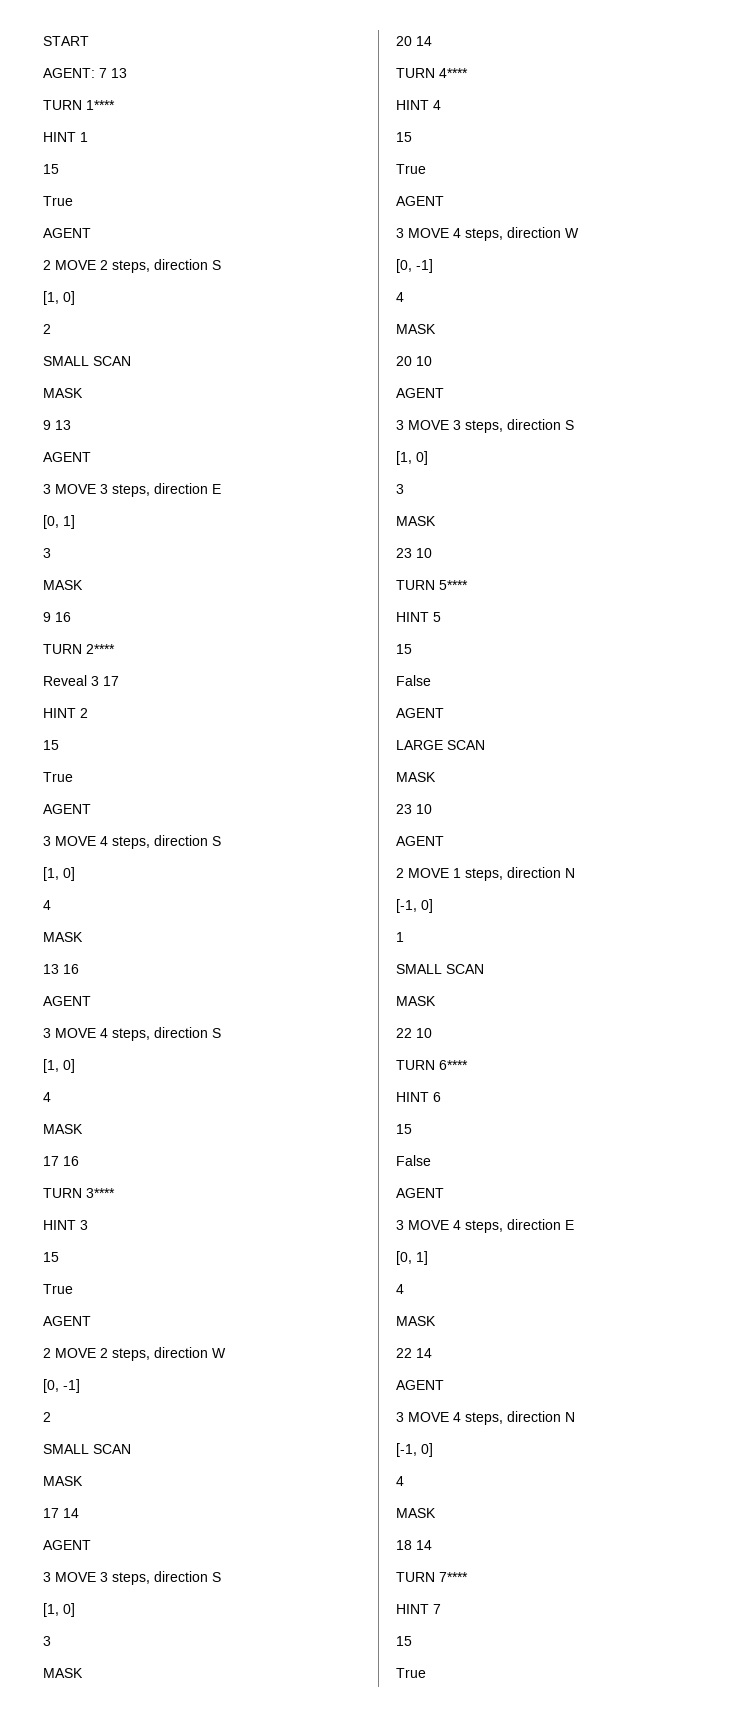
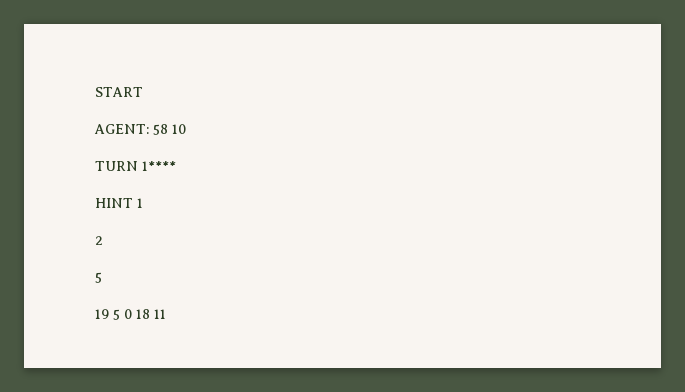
- AGENT: 7 13
+ AGENT: 58 10
  HINT 1
- 15
- True
- AGENT
- 2 MOVE 2 steps, direction S
- [1, 0]
  2
- SMALL SCAN
- MASK
- 9 13
- AGENT
- 3 MOVE 3 steps, direction E
- [0, 1]
- 3
- MASK
- 9 16
- TURN 2****
- Reveal 3 17
- HINT 2
- 15
- True
- AGENT
- 3 MOVE 4 steps, direction S
- [1, 0]
- 4
- MASK
- 13 16
- AGENT
- 3 MOVE 4 steps, direction S
- [1, 0]
- 4
- MASK
- 17 16
- TURN 3****
- HINT 3
- 15
- True
- AGENT
- 2 MOVE 2 steps, direction W
- [0, -1]
- 2
- SMALL SCAN
- MASK
- 17 14
- AGENT
- 3 MOVE 3 steps, direction S
- [1, 0]
- 3
- MASK
- 20 14
- TURN 4****
- HINT 4
- 15
- True
- AGENT
- 3 MOVE 4 steps, direction W
- [0, -1]
- 4
- MASK
- 20 10
- AGENT
- 3 MOVE 3 steps, direction S
- [1, 0]
- 3
- MASK
- 23 10
- TURN 5****
- HINT 5
- 15
- False
- AGENT
- LARGE SCAN
- MASK
- 23 10
- AGENT
- 2 MOVE 1 steps, direction N
- [-1, 0]
- 1
- SMALL SCAN
- MASK
- 22 10
- TURN 6****
- HINT 6
- 15
- False
- AGENT
- 3 MOVE 4 steps, direction E
- [0, 1]
- 4
- MASK
- 22 14
- AGENT
- 3 MOVE 4 steps, direction N
- [-1, 0]
- 4
- MASK
- 18 14
- TURN 7****
- HINT 7
- 15
- True
+ 5
+ 19 5 0 18 11

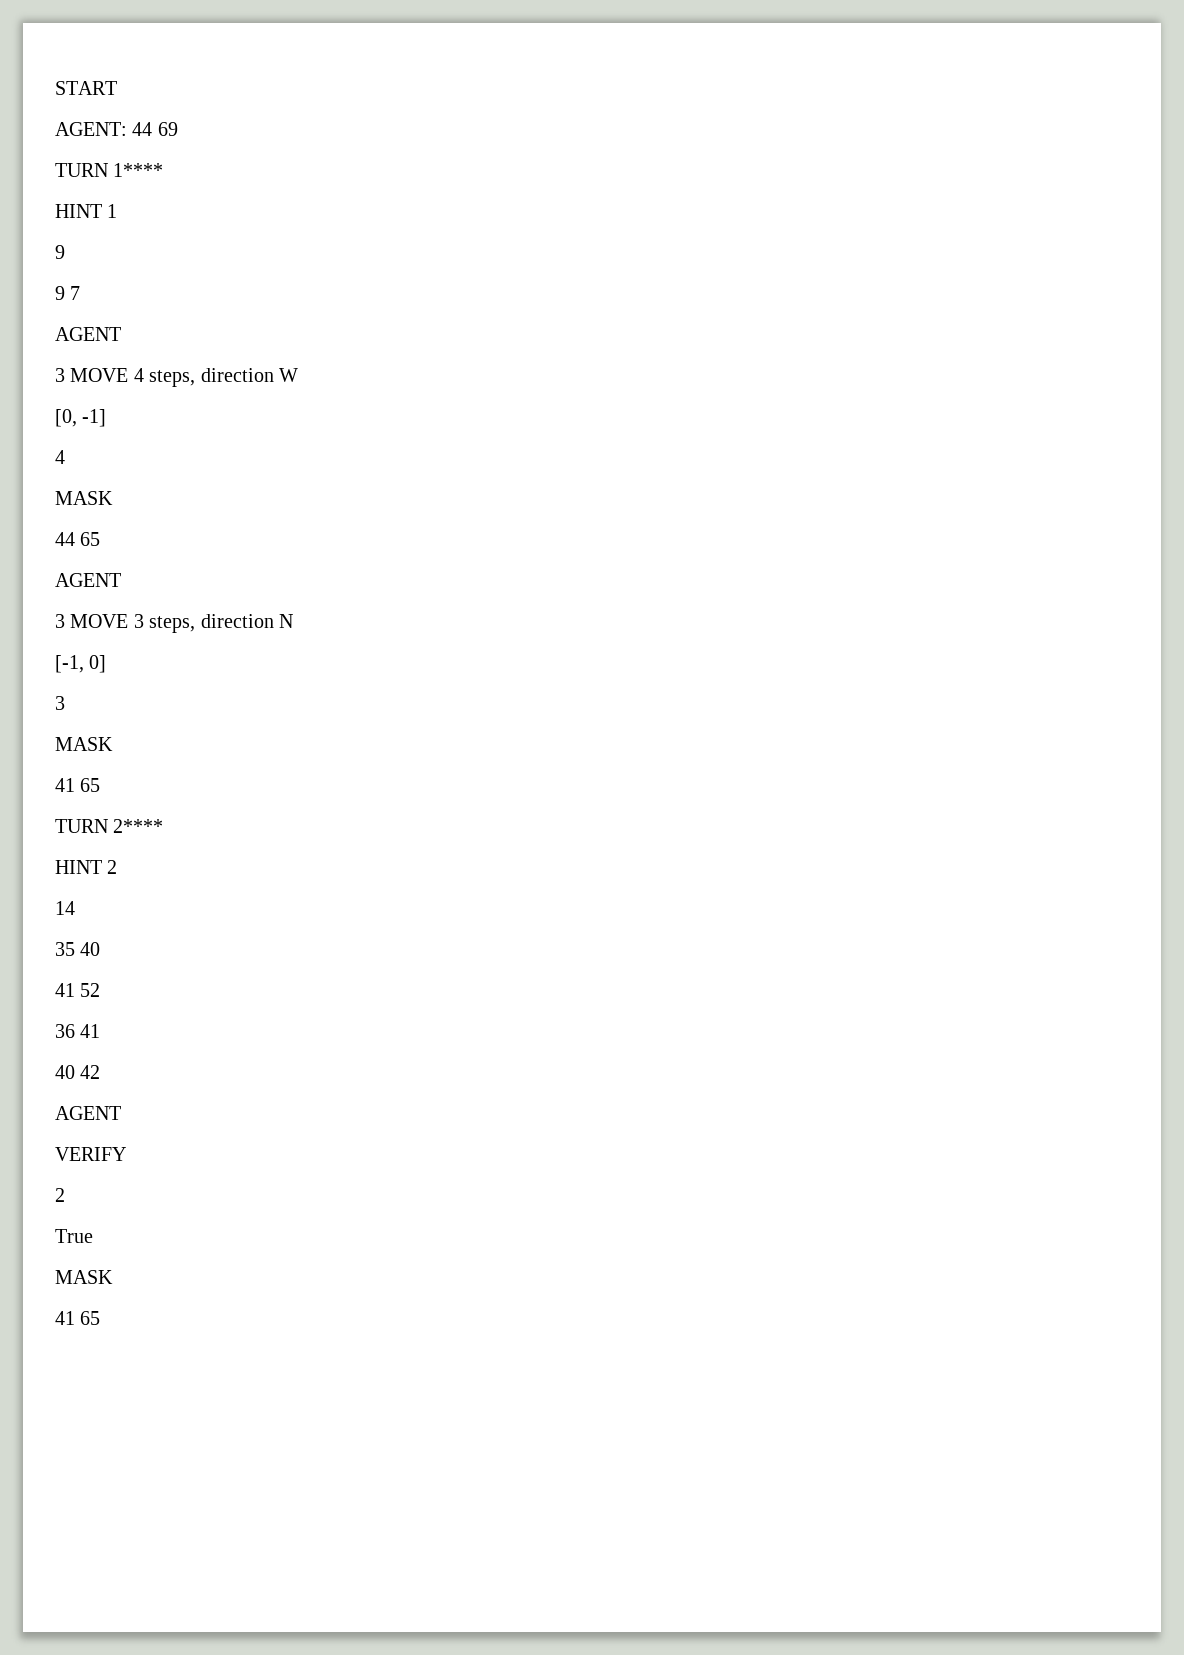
- AGENT: 58 10
+ AGENT: 44 69
  HINT 1
+ 9
+ 9 7
+ AGENT
+ 3 MOVE 4 steps, direction W
+ [0, -1]
+ 4
+ MASK
+ 44 65
+ AGENT
+ 3 MOVE 3 steps, direction N
+ [-1, 0]
+ 3
+ MASK
+ 41 65
+ TURN 2****
+ HINT 2
+ 14
+ 35 40
+ 41 52
+ 36 41
+ 40 42
+ AGENT
+ VERIFY
  2
- 5
- 19 5 0 18 11
+ True
+ MASK
+ 41 65

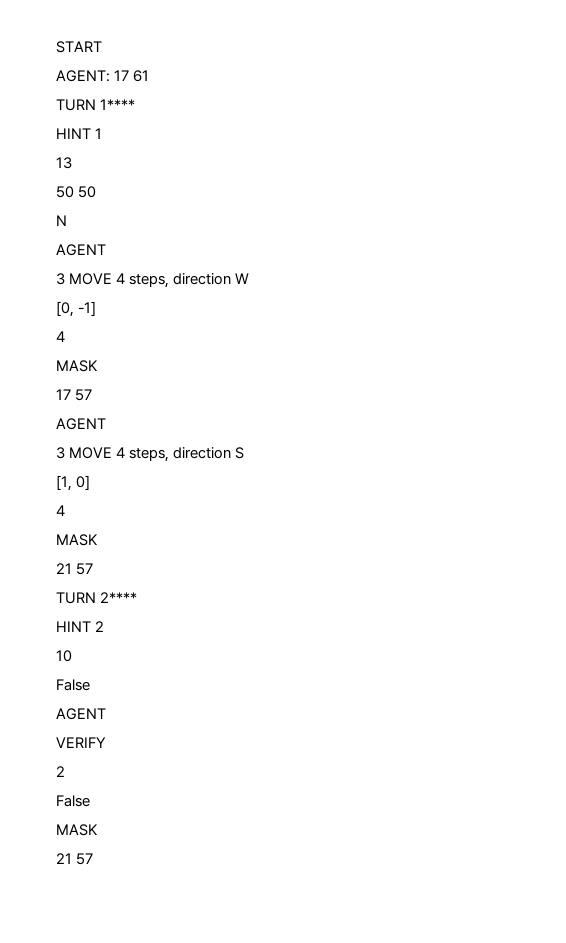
- AGENT: 44 69
+ AGENT: 17 61
  HINT 1
- 9
- 9 7
+ 13
+ 50 50
+ N
- 44 65
+ 17 57
  AGENT
- 3 MOVE 3 steps, direction N
- [-1, 0]
- 3
+ 3 MOVE 4 steps, direction S
+ [1, 0]
+ 4
  MASK
- 41 65
+ 21 57
- 14
- 35 40
- 41 52
- 36 41
- 40 42
+ 10
+ False
  VERIFY
  2
- True
+ False
  MASK
- 41 65
+ 21 57

